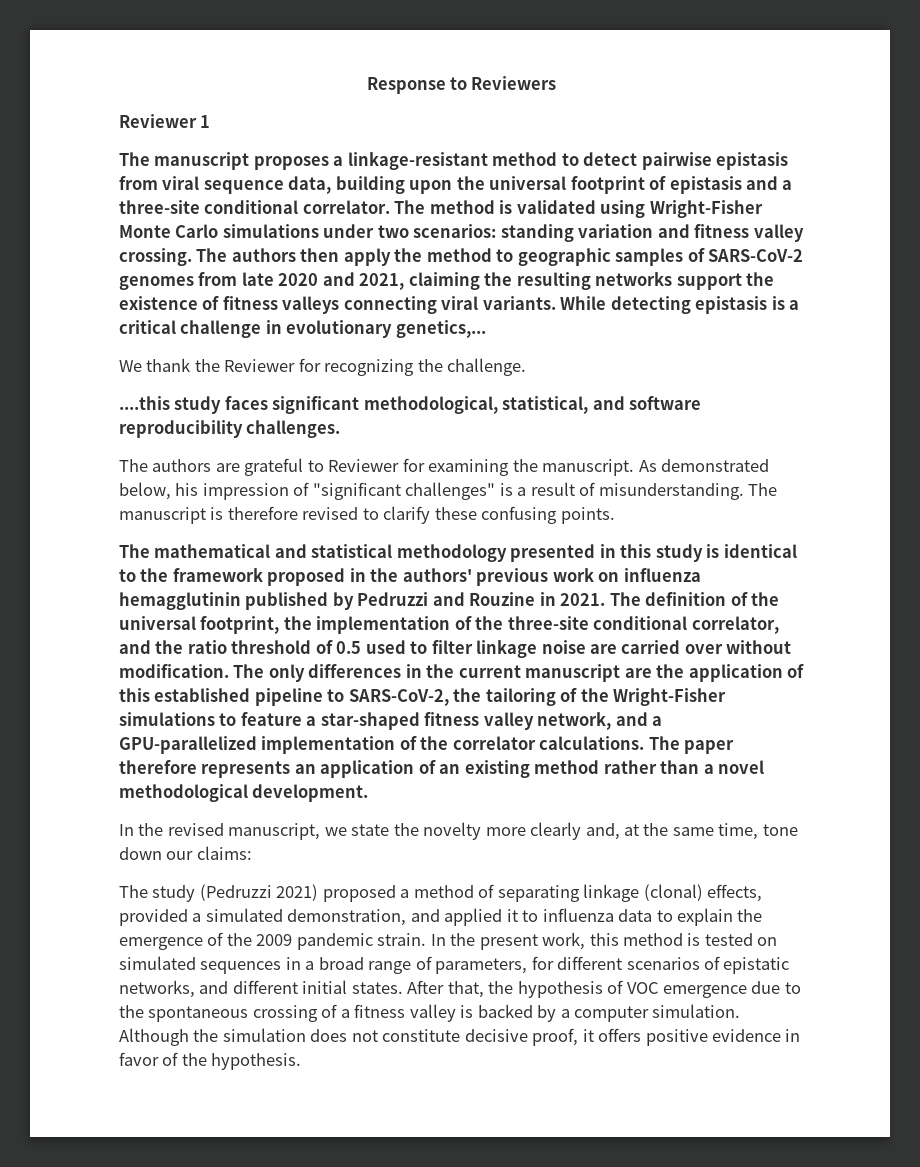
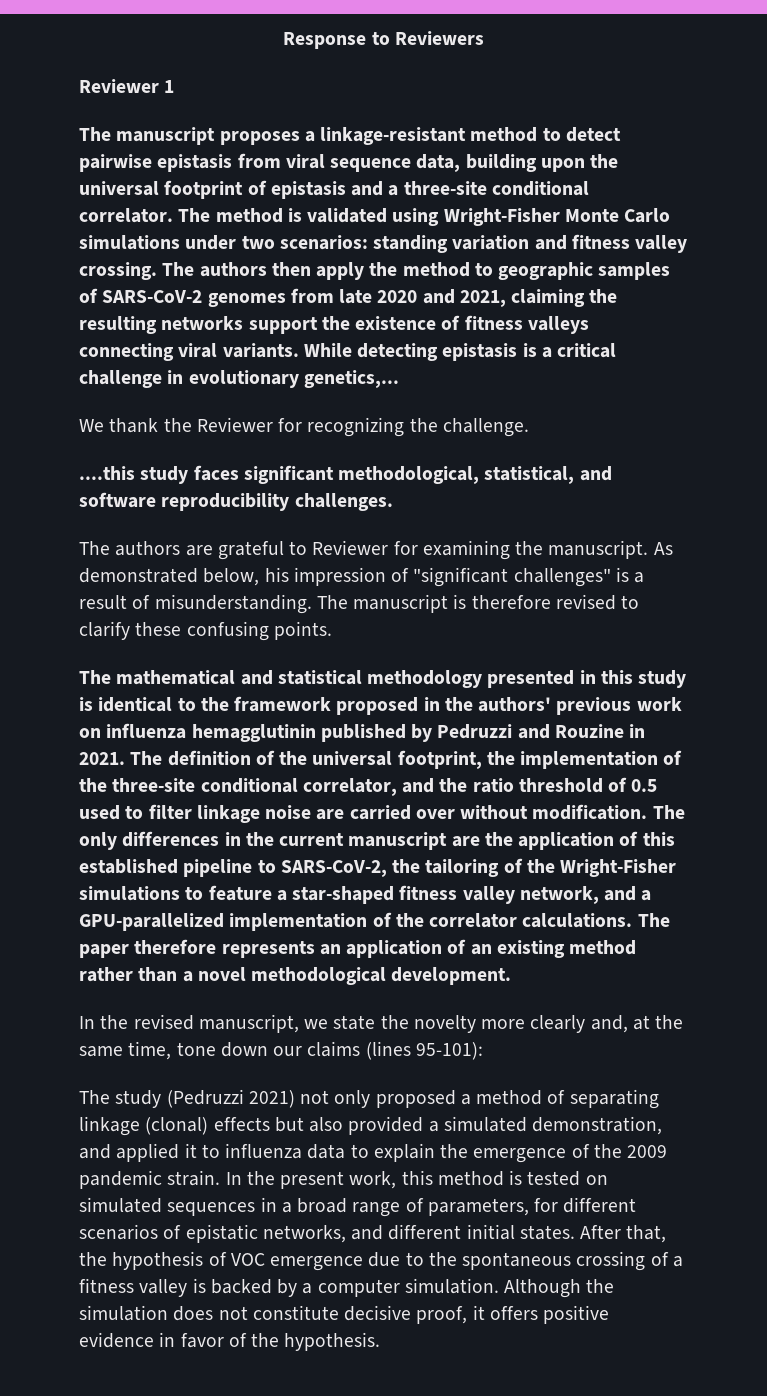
- In the revised manuscript, we state the novelty more clearly and, at the same time, tone down our claims:
+ In the revised manuscript, we state the novelty more clearly and, at the same time, tone down our claims (lines 95-101):
- The study (Pedruzzi 2021) proposed a method of separating linkage (clonal) effects, provided a simulated demonstration, and applied it to influenza data to explain the emergence of the 2009 pandemic strain.
+ The study (Pedruzzi 2021) not only proposed a method of separating linkage (clonal) effects but also provided a simulated demonstration, and applied it to influenza data to explain the emergence of the 2009 pandemic strain.

